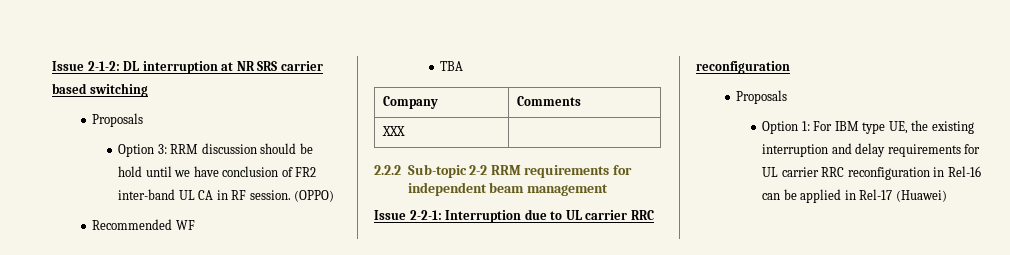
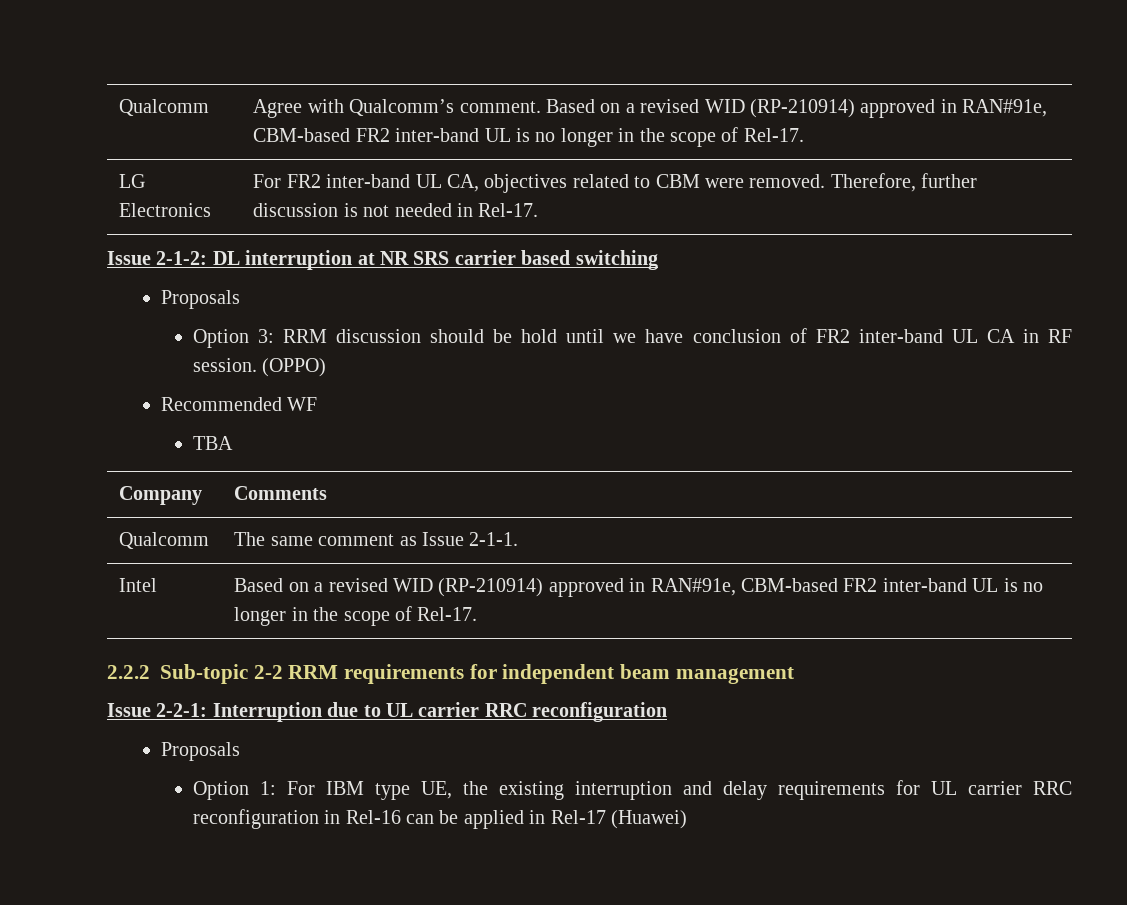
+ Qualcomm | Agree with Qualcomm’s comment. Based on a revised WID (RP-210914) approved in RAN#91e, CBM-based FR2 inter-band UL is no longer in the scope of Rel-17.
+ LG Electronics | For FR2 inter-band UL CA, objectives related to CBM were removed. Therefore, further discussion is not needed in Rel-17.
- XXX |
+ Qualcomm | The same comment as Issue 2-1-1.
+ Intel | Based on a revised WID (RP-210914) approved in RAN#91e, CBM-based FR2 inter-band UL is no longer in the scope of Rel-17.

